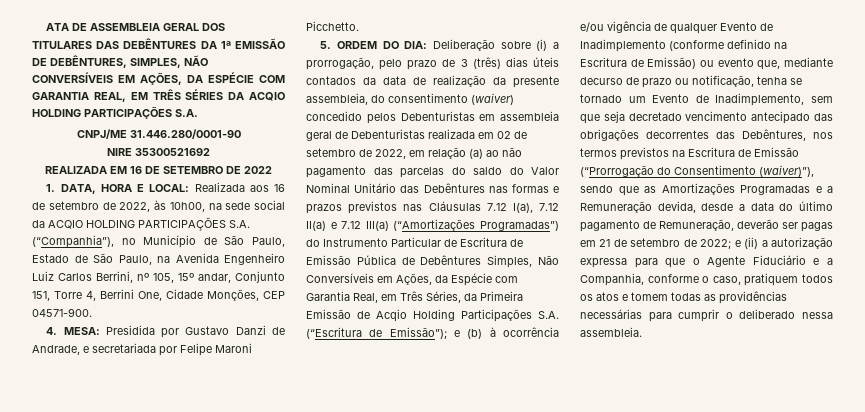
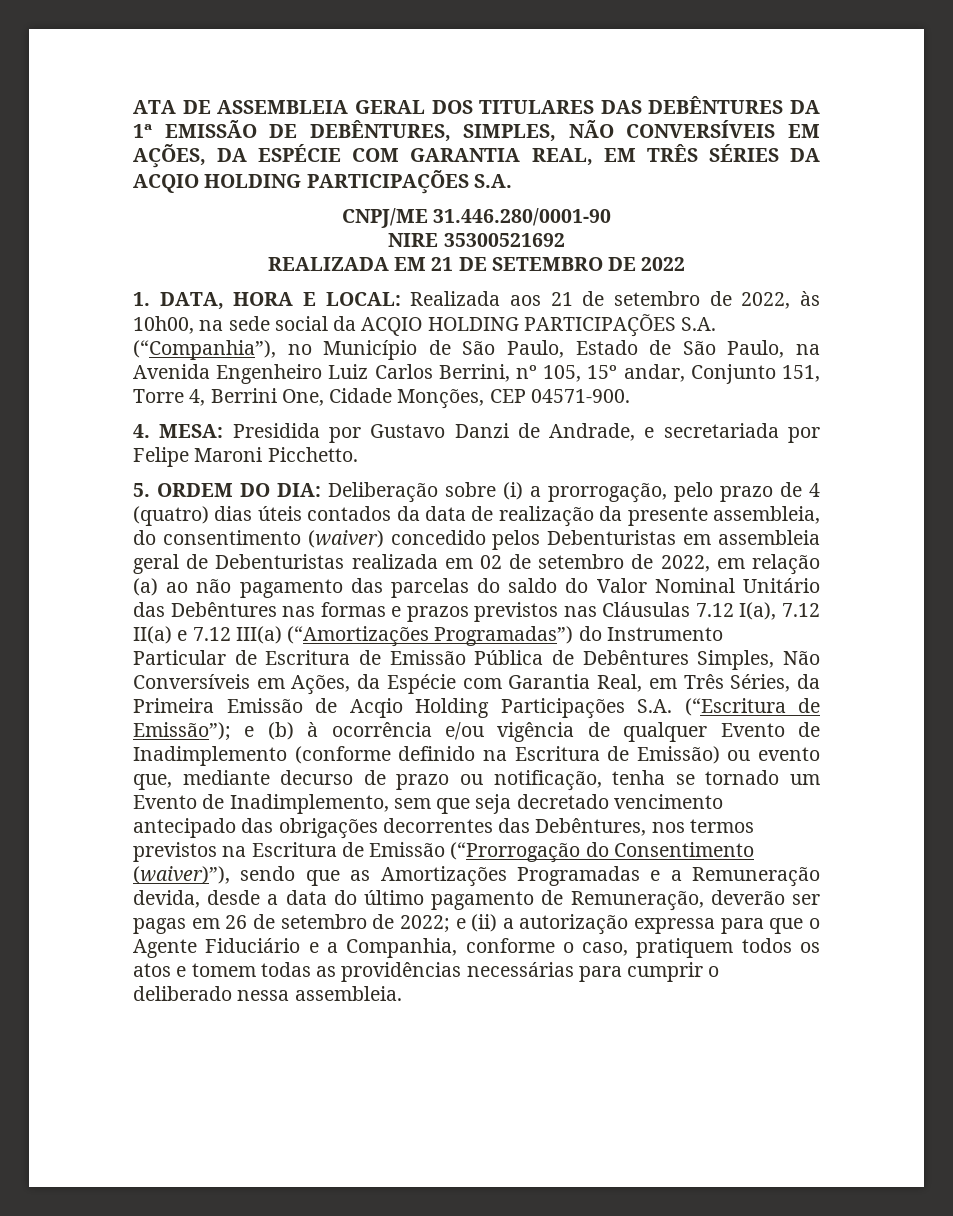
- REALIZADA EM 16 DE SETEMBRO DE 2022
+ REALIZADA EM 21 DE SETEMBRO DE 2022
- 1. DATA, HORA E LOCAL: Realizada aos 16 de setembro de 2022, às 10h00, na sede social da ACQIO HOLDING PARTICIPAÇÕES S.A. (“Companhia”), no Município de São Paulo, Estado de São Paulo, na Avenida Engenheiro Luiz Carlos Berrini, nº 105, 15º andar, Conjunto 151, Torre 4, Berrini One, Cidade Monções, CEP 04571-900.
+ 1. DATA, HORA E LOCAL: Realizada aos 21 de setembro de 2022, às 10h00, na sede social da ACQIO HOLDING PARTICIPAÇÕES S.A. (“Companhia”), no Município de São Paulo, Estado de São Paulo, na Avenida Engenheiro Luiz Carlos Berrini, nº 105, 15º andar, Conjunto 151, Torre 4, Berrini One, Cidade Monções, CEP 04571-900.
- Deliberação sobre (i) a prorrogação, pelo prazo de 3 (três) dias úteis contados da data de realização da presente assembleia, do consentimento (waiver) concedido pelos Debenturistas em assembleia geral de Debenturistas realizada em 02 de setembro de 2022, em relação (a) ao não pagamento das parcelas do saldo do Valor Nominal Unitário das Debêntures nas formas e prazos previstos nas Cláusulas 7.12 I(a), 7.12 II(a) e 7.12 III(a) (“Amortizações Programadas”) do Instrumento Particular de Escritura de Emissão Pública de Debêntures Simples, Não Conversíveis em Ações, da Espécie com Garantia Real, em Três Séries, da Primeira Emissão de Acqio Holding Participações S.A. (“Escritura de Emissão”);
+ Deliberação sobre (i) a prorrogação, pelo prazo de 4 (quatro) dias úteis contados da data de realização da presente assembleia, do consentimento (waiver) concedido pelos Debenturistas em assembleia geral de Debenturistas realizada em 02 de setembro de 2022, em relação (a) ao não pagamento das parcelas do saldo do Valor Nominal Unitário das Debêntures nas formas e prazos previstos nas Cláusulas 7.12 I(a), 7.12 II(a) e 7.12 III(a) (“Amortizações Programadas”) do Instrumento Particular de Escritura de Emissão Pública de Debêntures Simples, Não Conversíveis em Ações, da Espécie com Garantia Real, em Três Séries, da Primeira Emissão de Acqio Holding Participações S.A. (“Escritura de Emissão”);
- e (b) à ocorrência e/ou vigência de qualquer Evento de Inadimplemento (conforme definido na Escritura de Emissão) ou evento que, mediante decurso de prazo ou notificação, tenha se tornado um Evento de Inadimplemento, sem que seja decretado vencimento antecipado das obrigações decorrentes das Debêntures, nos termos previstos na Escritura de Emissão (“Prorrogação do Consentimento (waiver)”), sendo que as Amortizações Programadas e a Remuneração devida, desde a data do último pagamento de Remuneração, deverão ser pagas em 21 de setembro de 2022;
+ e (b) à ocorrência e/ou vigência de qualquer Evento de Inadimplemento (conforme definido na Escritura de Emissão) ou evento que, mediante decurso de prazo ou notificação, tenha se tornado um Evento de Inadimplemento, sem que seja decretado vencimento antecipado das obrigações decorrentes das Debêntures, nos termos previstos na Escritura de Emissão (“Prorrogação do Consentimento (waiver)”), sendo que as Amortizações Programadas e a Remuneração devida, desde a data do último pagamento de Remuneração, deverão ser pagas em 26 de setembro de 2022;

